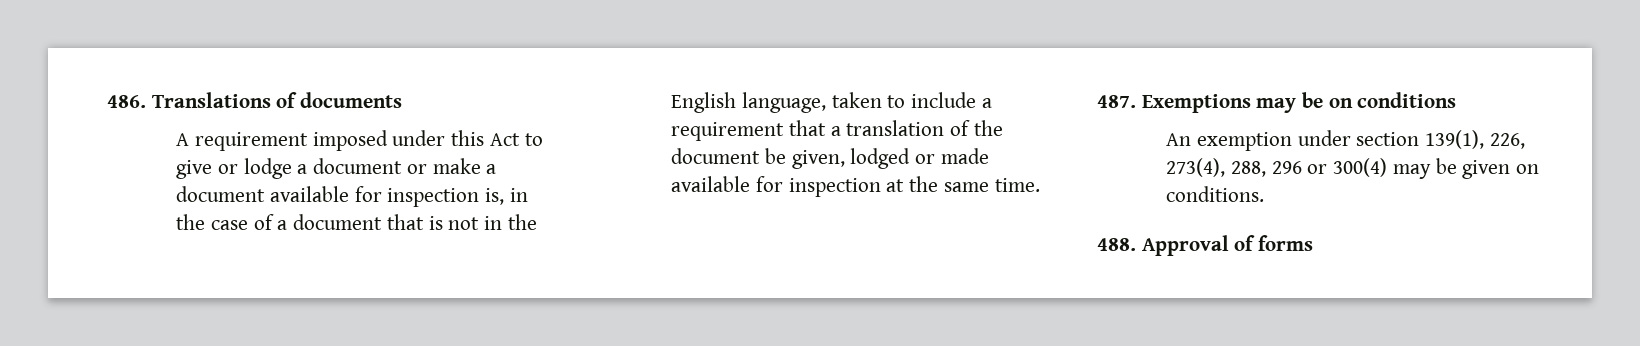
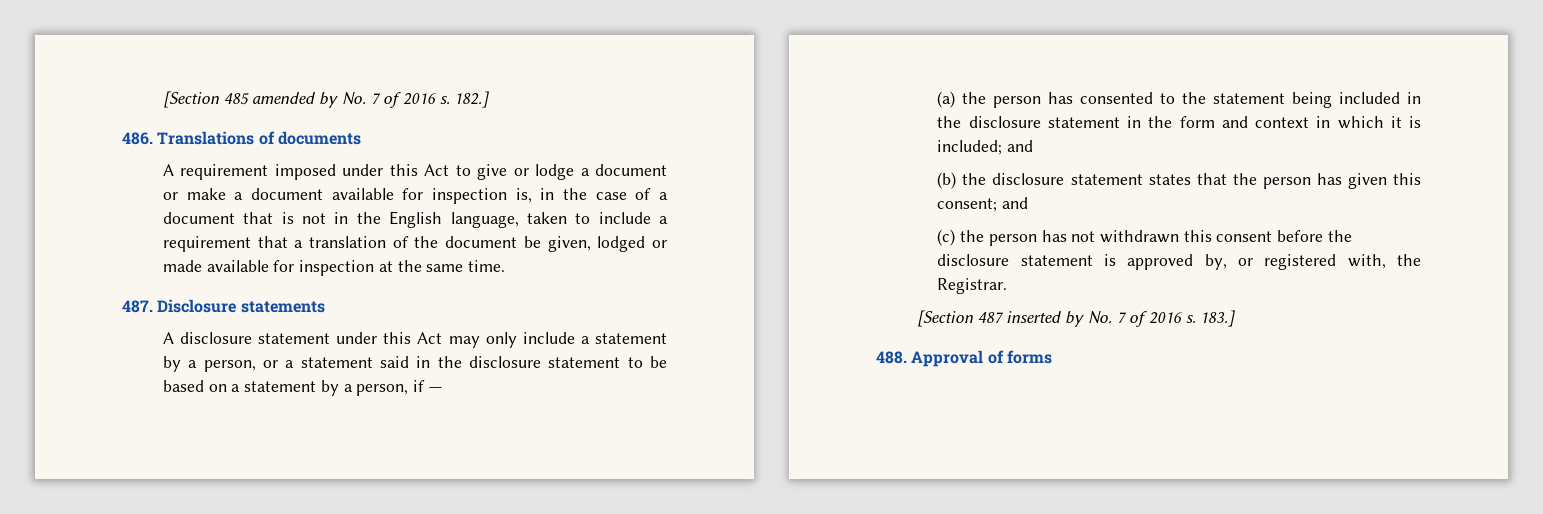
+ [Section 485 amended by No. 7 of 2016 s. 182.]
- 487. Exemptions may be on conditions
- An exemption under section 139(1), 226, 273(4), 288, 296 or 300(4) may be given on conditions.
+ 487. Disclosure statements
+ A disclosure statement under this Act may only include a statement by a person, or a statement said in the disclosure statement to be based on a statement by a person, if —
+ (a) the person has consented to the statement being included in the disclosure statement in the form and context in which it is included; and
+ (b) the disclosure statement states that the person has given this consent; and
+ (c) the person has not withdrawn this consent before the disclosure statement is approved by, or registered with, the Registrar.
+ [Section 487 inserted by No. 7 of 2016 s. 183.]

